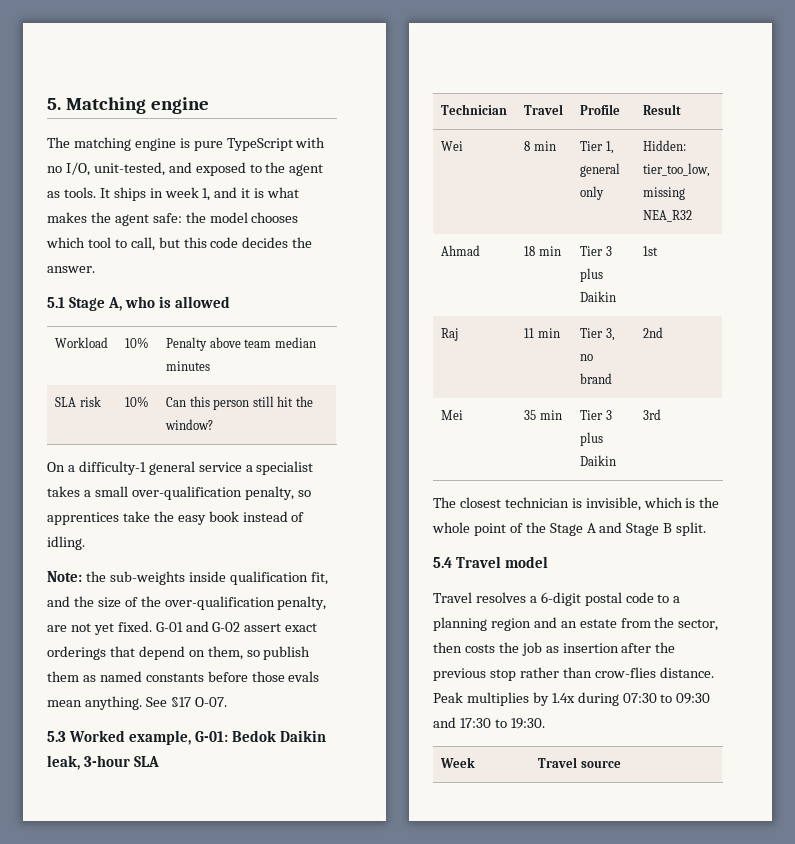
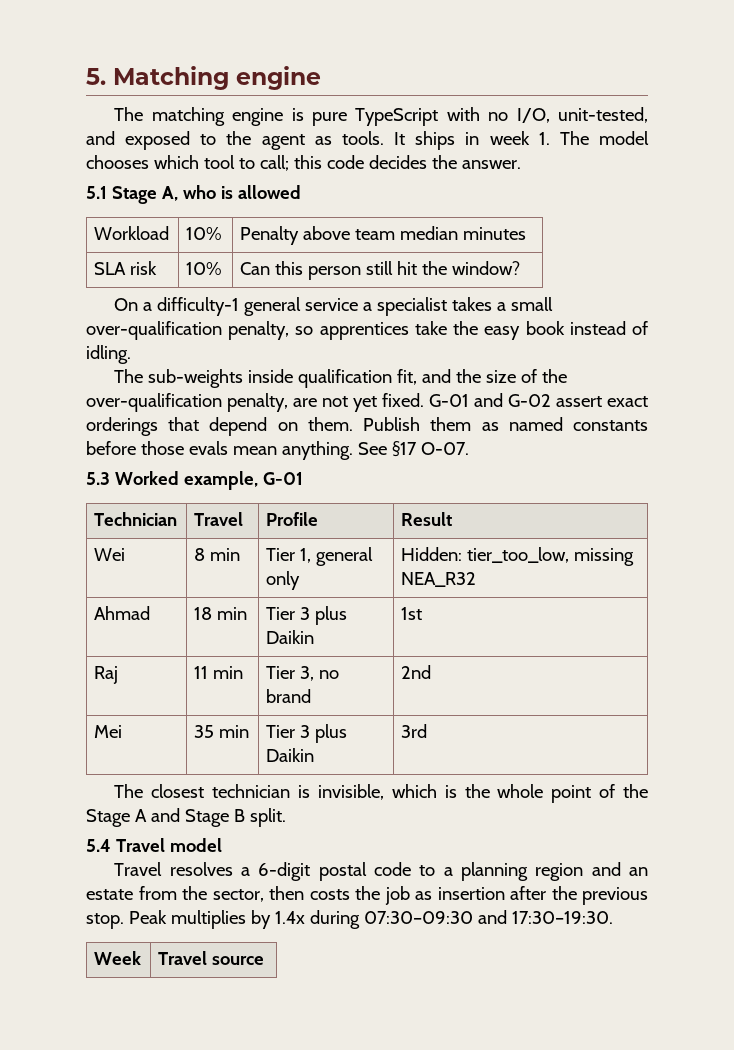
- It ships in week 1, and it is what makes the agent safe: the model chooses which tool to call, but this code decides the answer.
+ It ships in week 1. The model chooses which tool to call; this code decides the answer.
- Note: the sub-weights inside qualification fit, and the size of the over-qualification penalty, are not yet fixed.
+ The sub-weights inside qualification fit, and the size of the over-qualification penalty, are not yet fixed.
- G-01 and G-02 assert exact orderings that depend on them, so publish them as named constants before those evals mean anything.
+ G-01 and G-02 assert exact orderings that depend on them. Publish them as named constants before those evals mean anything.
- 5.3 Worked example, G-01: Bedok Daikin leak, 3-hour SLA
+ 5.3 Worked example, G-01
- Travel resolves a 6-digit postal code to a planning region and an estate from the sector, then costs the job as insertion after the previous stop rather than crow-flies distance.
+ Travel resolves a 6-digit postal code to a planning region and an estate from the sector, then costs the job as insertion after the previous stop.
- Peak multiplies by 1.4x during 07:30 to 09:30 and 17:30 to 19:30.
+ Peak multiplies by 1.4x during 07:30–09:30 and 17:30–19:30.

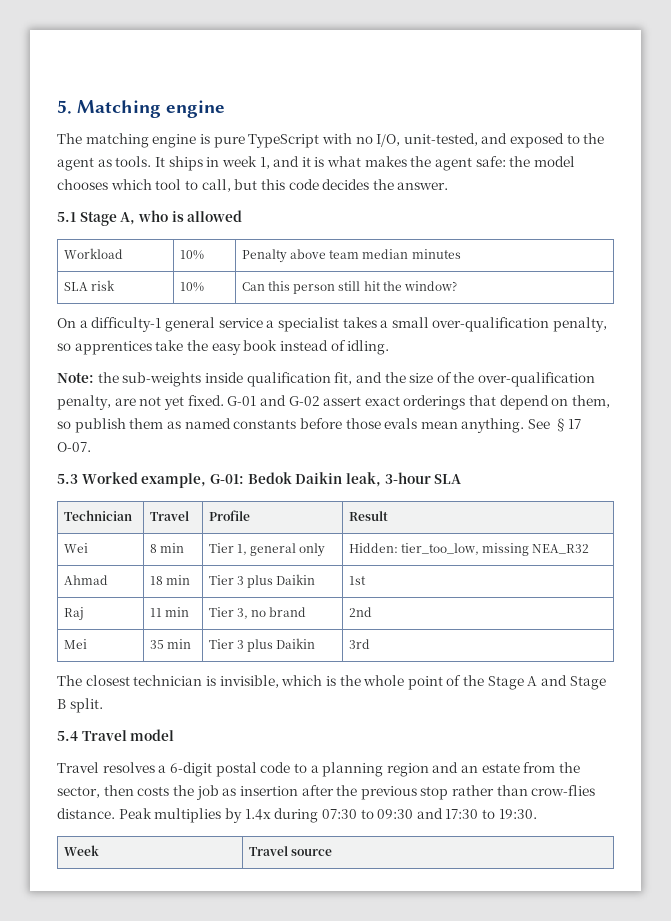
- It ships in week 1. The model chooses which tool to call; this code decides the answer.
+ It ships in week 1, and it is what makes the agent safe: the model chooses which tool to call, but this code decides the answer.
- The sub-weights inside qualification fit, and the size of the over-qualification penalty, are not yet fixed.
+ Note: the sub-weights inside qualification fit, and the size of the over-qualification penalty, are not yet fixed.
- G-01 and G-02 assert exact orderings that depend on them. Publish them as named constants before those evals mean anything.
+ G-01 and G-02 assert exact orderings that depend on them, so publish them as named constants before those evals mean anything.
- 5.3 Worked example, G-01
+ 5.3 Worked example, G-01: Bedok Daikin leak, 3-hour SLA
- Travel resolves a 6-digit postal code to a planning region and an estate from the sector, then costs the job as insertion after the previous stop.
+ Travel resolves a 6-digit postal code to a planning region and an estate from the sector, then costs the job as insertion after the previous stop rather than crow-flies distance.
- Peak multiplies by 1.4x during 07:30–09:30 and 17:30–19:30.
+ Peak multiplies by 1.4x during 07:30 to 09:30 and 17:30 to 19:30.

